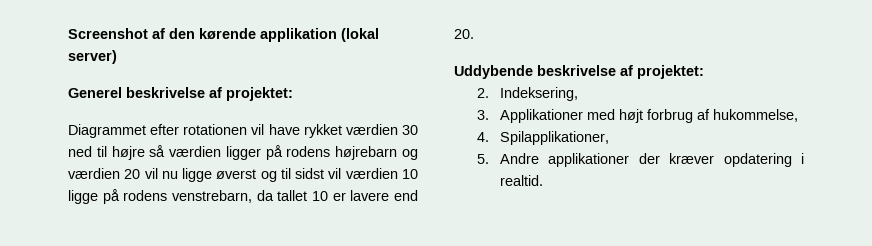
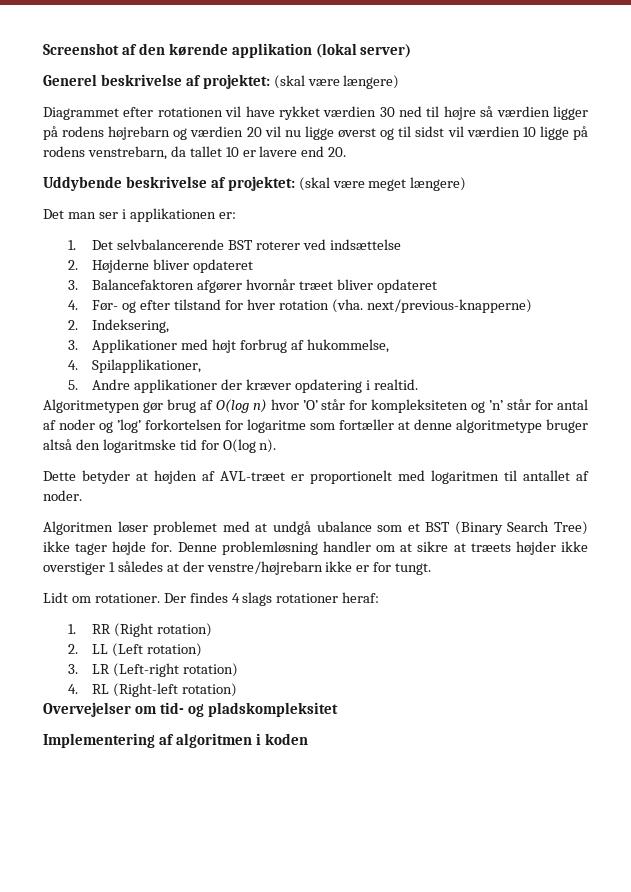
- Generel beskrivelse af projektet:
+ Generel beskrivelse af projektet: (skal være længere)
- Uddybende beskrivelse af projektet:
+ Uddybende beskrivelse af projektet: (skal være meget længere)
+ Det man ser i applikationen er:
+ 1. Det selvbalancerende BST roterer ved indsættelse
+ 2. Højderne bliver opdateret
+ 3. Balancefaktoren afgører hvornår træet bliver opdateret
+ 4. Før- og efter tilstand for hver rotation (vha. next/previous-knapperne)
+ Algoritmetypen gør brug af O(log n) hvor ’O’ står for kompleksiteten og ’n’ står for antal af noder og ’log’ forkortelsen for logaritme som fortæller at denne algoritmetype bruger altså den logaritmske tid for O(log n).
+ Dette betyder at højden af AVL-træet er proportionelt med logaritmen til antallet af noder.
+ Algoritmen løser problemet med at undgå ubalance som et BST (Binary Search Tree) ikke tager højde for. Denne problemløsning handler om at sikre at træets højder ikke overstiger 1 således at der venstre/højrebarn ikke er for tungt.
+ Lidt om rotationer. Der findes 4 slags rotationer heraf:
+ 1. RR (Right rotation)
+ 2. LL (Left rotation)
+ 3. LR (Left-right rotation)
+ 4. RL (Right-left rotation)
+ Overvejelser om tid- og pladskompleksitet
+ Implementering af algoritmen i koden

